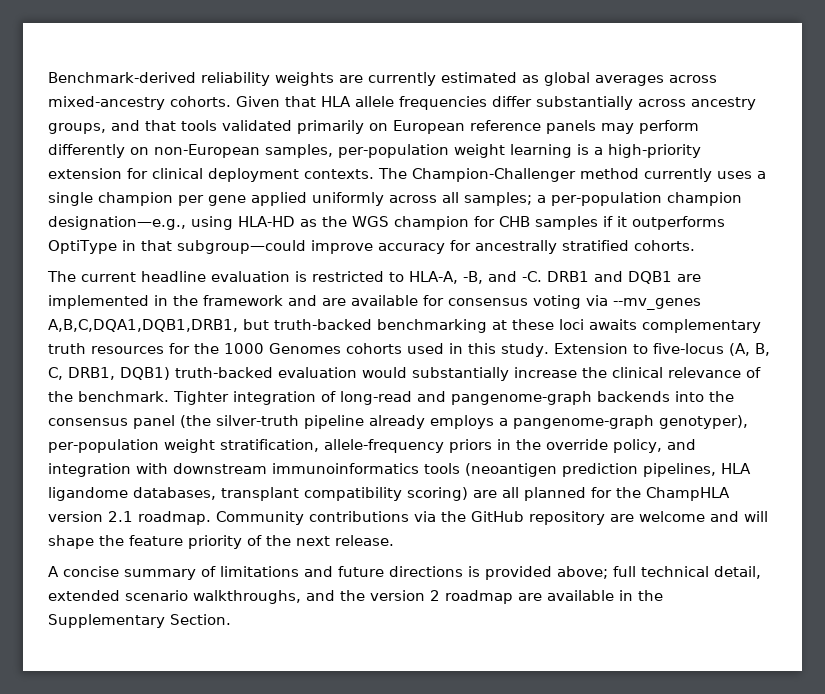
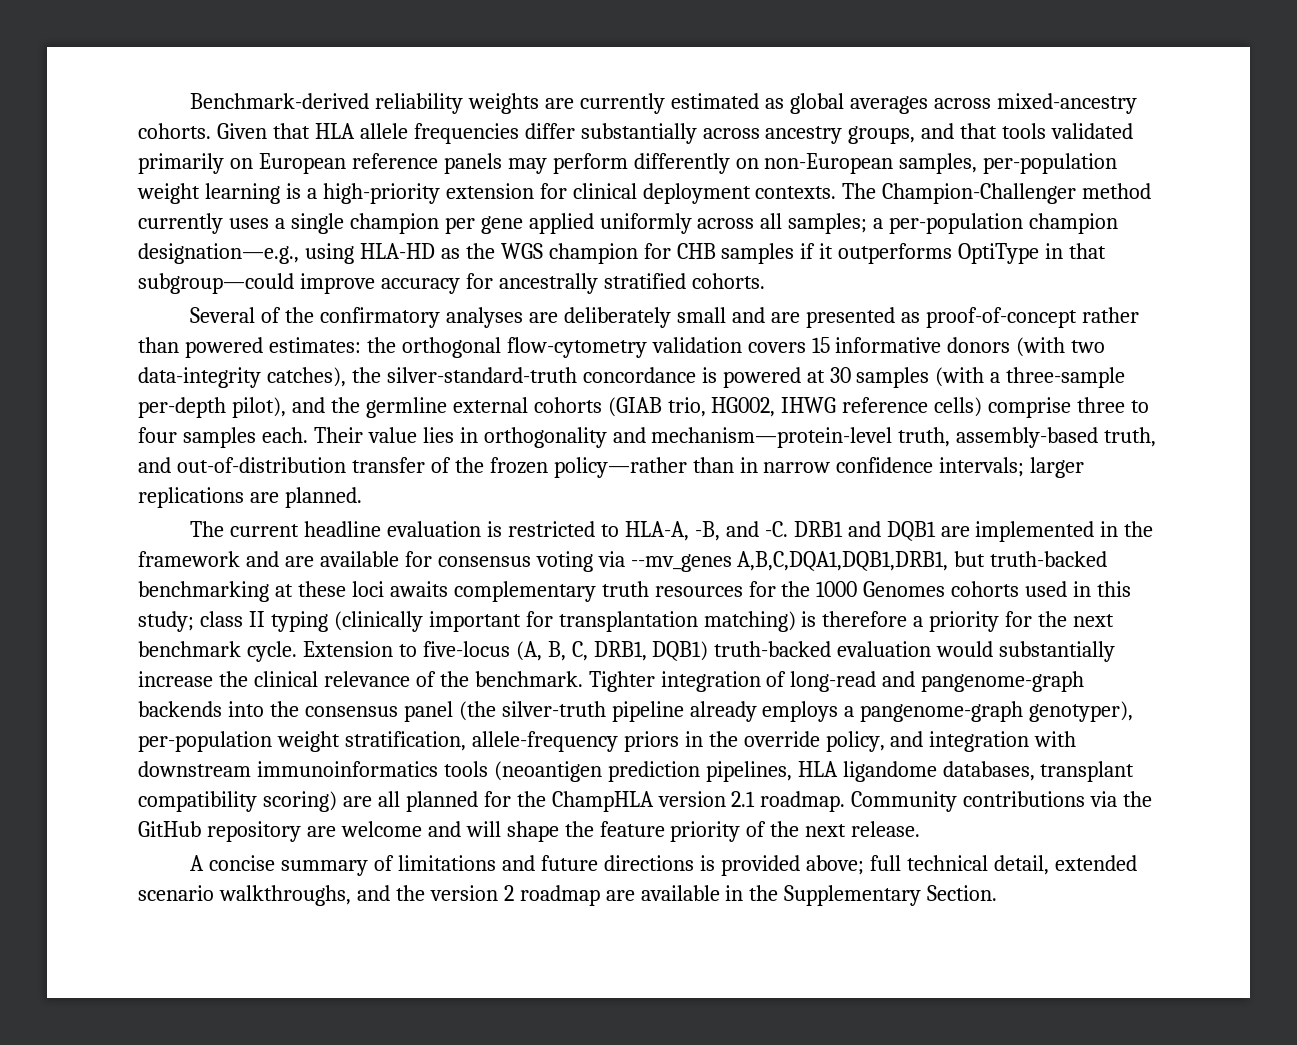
+ Several of the confirmatory analyses are deliberately small and are presented as proof-of-concept rather than powered estimates: the orthogonal flow-cytometry validation covers 15 informative donors (with two data-integrity catches), the silver-standard-truth concordance is powered at 30 samples (with a three-sample per-depth pilot), and the germline external cohorts (GIAB trio, HG002, IHWG reference cells) comprise three to four samples each. Their value lies in orthogonality and mechanism—protein-level truth, assembly-based truth, and out-of-distribution transfer of the frozen policy—rather than in narrow confidence intervals; larger replications are planned.
- DRB1 and DQB1 are implemented in the framework and are available for consensus voting via --mv_genes A,B,C,DQA1,DQB1,DRB1, but truth-backed benchmarking at these loci awaits complementary truth resources for the 1000 Genomes cohorts used in this study.
+ DRB1 and DQB1 are implemented in the framework and are available for consensus voting via --mv_genes A,B,C,DQA1,DQB1,DRB1, but truth-backed benchmarking at these loci awaits complementary truth resources for the 1000 Genomes cohorts used in this study; class II typing (clinically important for transplantation matching) is therefore a priority for the next benchmark cycle.

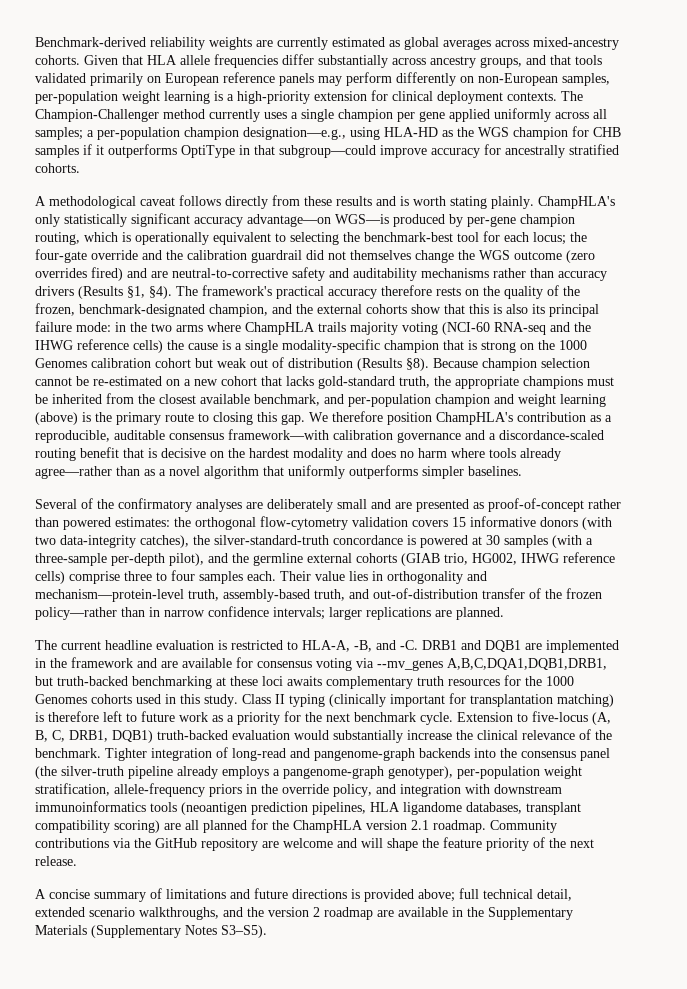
+ A methodological caveat follows directly from these results and is worth stating plainly. ChampHLA's only statistically significant accuracy advantage—on WGS—is produced by per-gene champion routing, which is operationally equivalent to selecting the benchmark-best tool for each locus; the four-gate override and the calibration guardrail did not themselves change the WGS outcome (zero overrides fired) and are neutral-to-corrective safety and auditability mechanisms rather than accuracy drivers (Results §1, §4). The framework's practical accuracy therefore rests on the quality of the frozen, benchmark-designated champion, and the external cohorts show that this is also its principal failure mode: in the two arms where ChampHLA trails majority voting (NCI-60 RNA-seq and the IHWG reference cells) the cause is a single modality-specific champion that is strong on the 1000 Genomes calibration cohort but weak out of distribution (Results §8). Because champion selection cannot be re-estimated on a new cohort that lacks gold-standard truth, the appropriate champions must be inherited from the closest available benchmark, and per-population champion and weight learning (above) is the primary route to closing this gap. We therefore position ChampHLA's contribution as a reproducible, auditable consensus framework—with calibration governance and a discordance-scaled routing benefit that is decisive on the hardest modality and does no harm where tools already agree—rather than as a novel algorithm that uniformly outperforms simpler baselines.
- DRB1 and DQB1 are implemented in the framework and are available for consensus voting via --mv_genes A,B,C,DQA1,DQB1,DRB1, but truth-backed benchmarking at these loci awaits complementary truth resources for the 1000 Genomes cohorts used in this study; class II typing (clinically important for transplantation matching) is therefore a priority for the next benchmark cycle.
+ DRB1 and DQB1 are implemented in the framework and are available for consensus voting via --mv_genes A,B,C,DQA1,DQB1,DRB1, but truth-backed benchmarking at these loci awaits complementary truth resources for the 1000 Genomes cohorts used in this study. Class II typing (clinically important for transplantation matching) is therefore left to future work as a priority for the next benchmark cycle.
- A concise summary of limitations and future directions is provided above; full technical detail, extended scenario walkthroughs, and the version 2 roadmap are available in the Supplementary Section.
+ A concise summary of limitations and future directions is provided above; full technical detail, extended scenario walkthroughs, and the version 2 roadmap are available in the Supplementary Materials (Supplementary Notes S3–S5).

